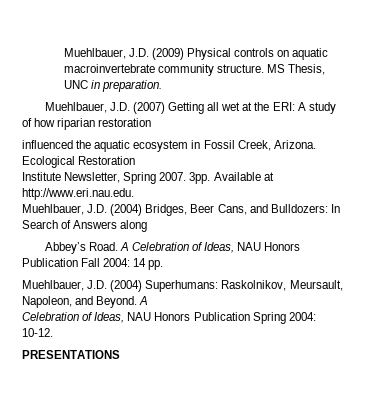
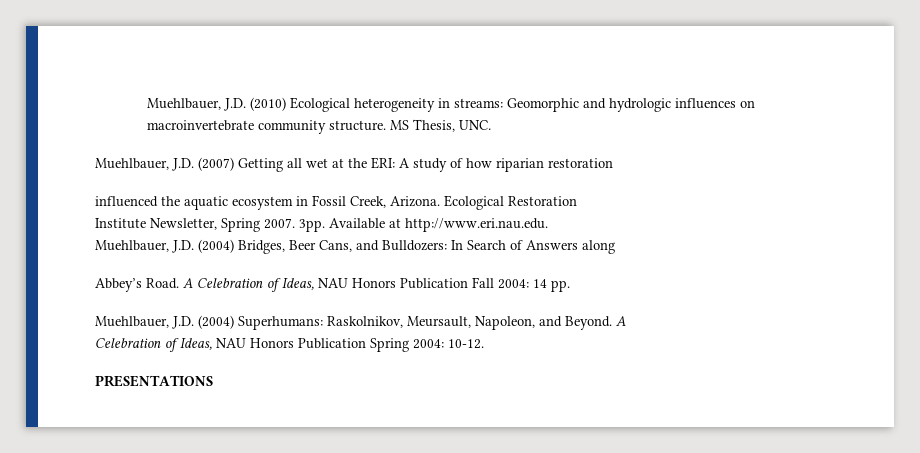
- Muehlbauer, J.D. (2009) Physical controls on aquatic macroinvertebrate community structure.
+ Muehlbauer, J.D. (2010) Ecological heterogeneity in streams: Geomorphic and hydrologic influences on macroinvertebrate community structure.
- MS Thesis, UNC in preparation.
+ MS Thesis, UNC.

